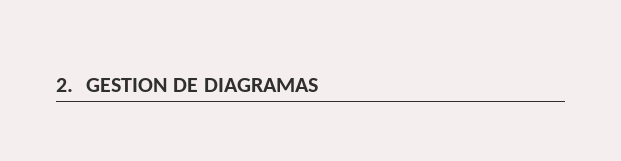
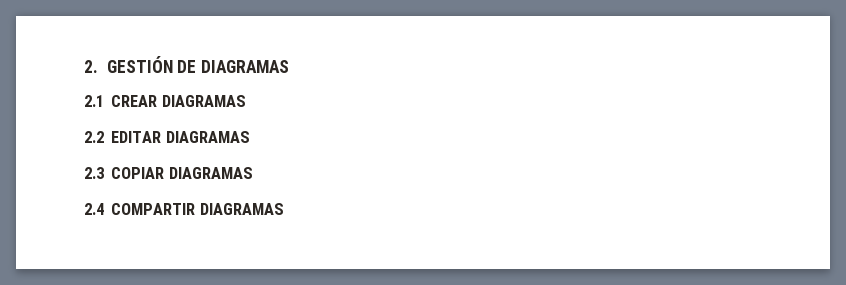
- 2. GESTION DE DIAGRAMAS
+ 2. GESTIÓN DE DIAGRAMAS
+ 2.1 CREAR DIAGRAMAS
+ 2.2 EDITAR DIAGRAMAS
+ 2.3 COPIAR DIAGRAMAS
+ 2.4 COMPARTIR DIAGRAMAS

